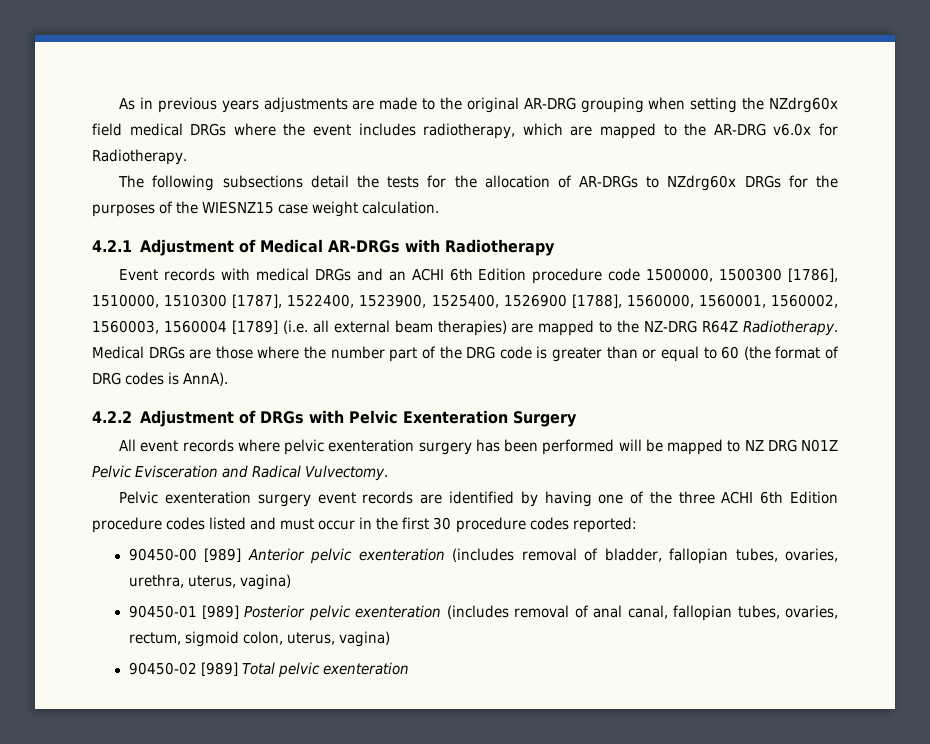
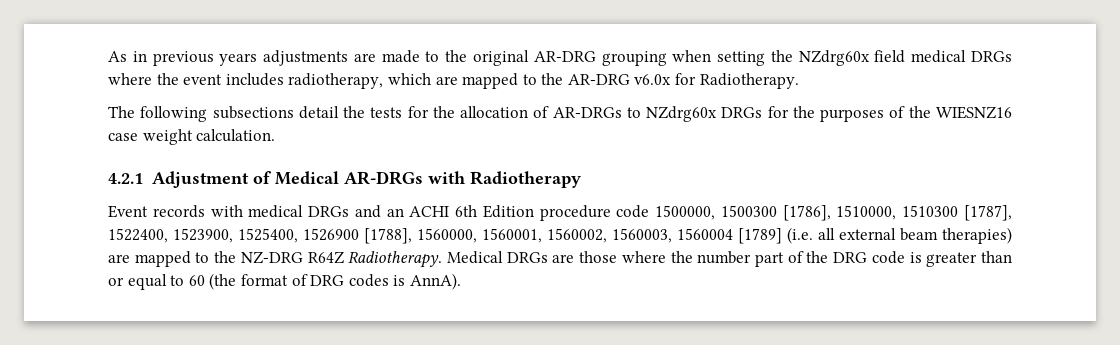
- The following subsections detail the tests for the allocation of AR-DRGs to NZdrg60x DRGs for the purposes of the WIESNZ15 case weight calculation.
+ The following subsections detail the tests for the allocation of AR-DRGs to NZdrg60x DRGs for the purposes of the WIESNZ16 case weight calculation.
- 4.2.2 Adjustment of DRGs with Pelvic Exenteration Surgery
- All event records where pelvic exenteration surgery has been performed will be mapped to NZ DRG N01Z Pelvic Evisceration and Radical Vulvectomy.
- Pelvic exenteration surgery event records are identified by having one of the three ACHI 6th Edition procedure codes listed and must occur in the first 30 procedure codes reported:
- 90450-00 [989] Anterior pelvic exenteration (includes removal of bladder, fallopian tubes, ovaries, urethra, uterus, vagina)
- 90450-01 [989] Posterior pelvic exenteration (includes removal of anal canal, fallopian tubes, ovaries, rectum, sigmoid colon, uterus, vagina)
- 90450-02 [989] Total pelvic exenteration

